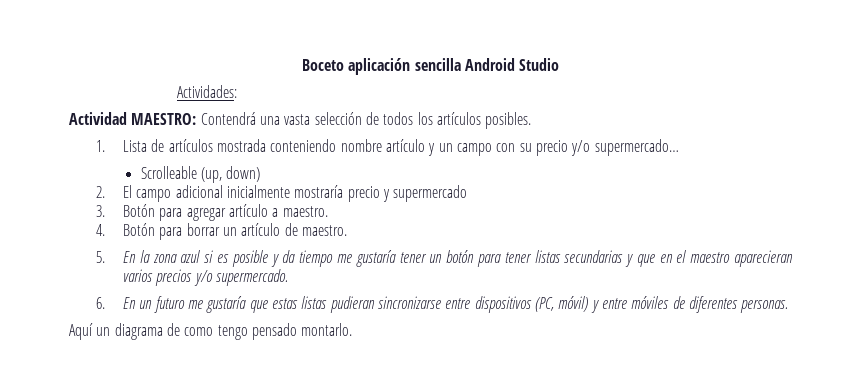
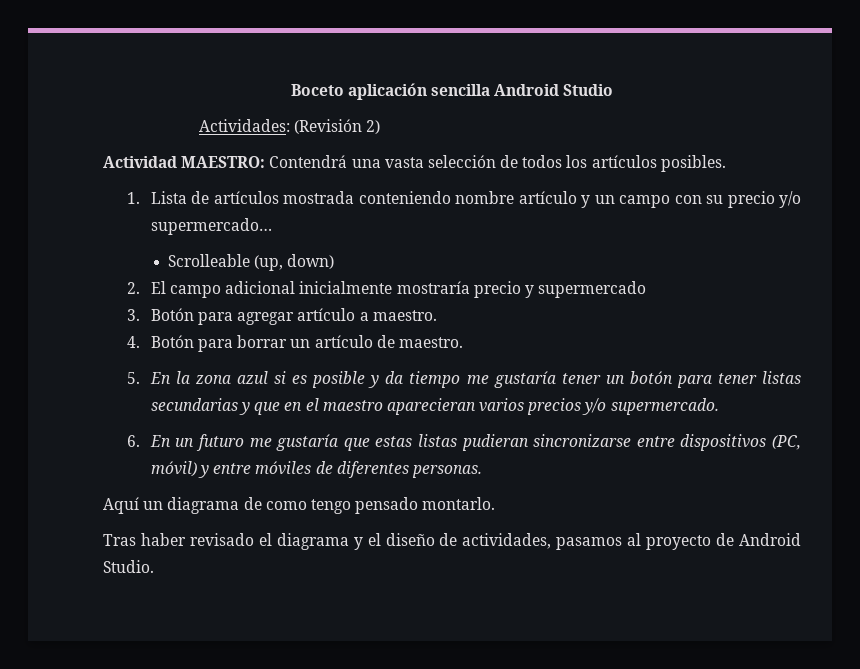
- Actividades:
+ Actividades: (Revisión 2)
+ Tras haber revisado el diagrama y el diseño de actividades, pasamos al proyecto de Android Studio.

